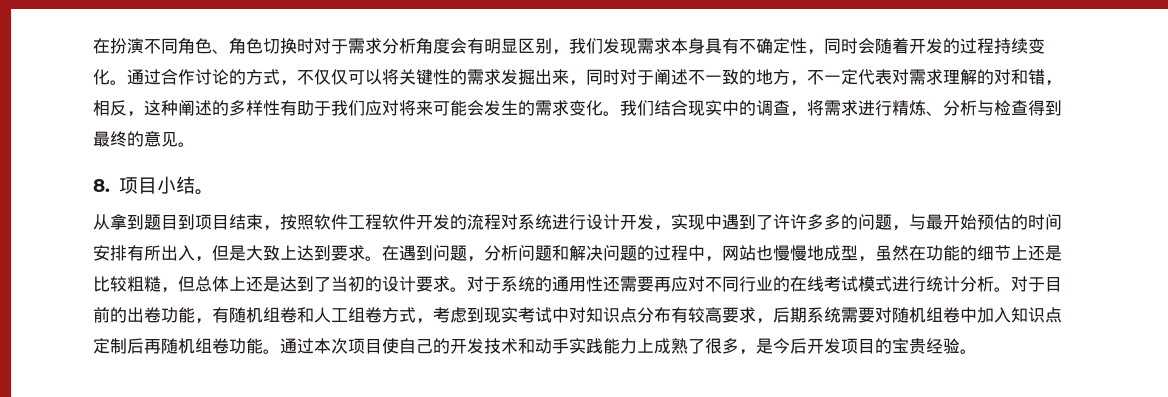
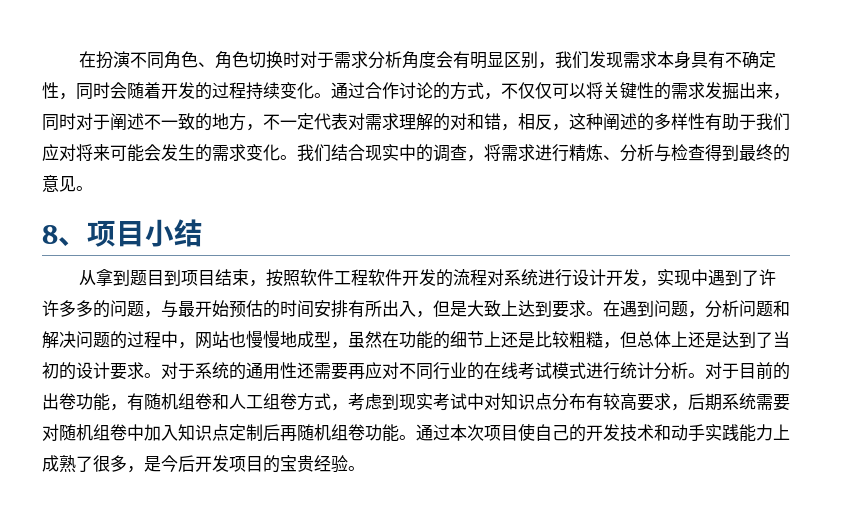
- 8.项目小结。
+ 8、项目小结

